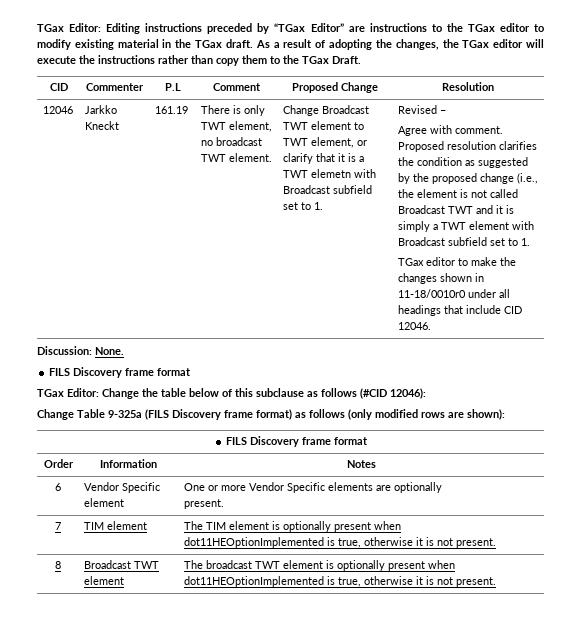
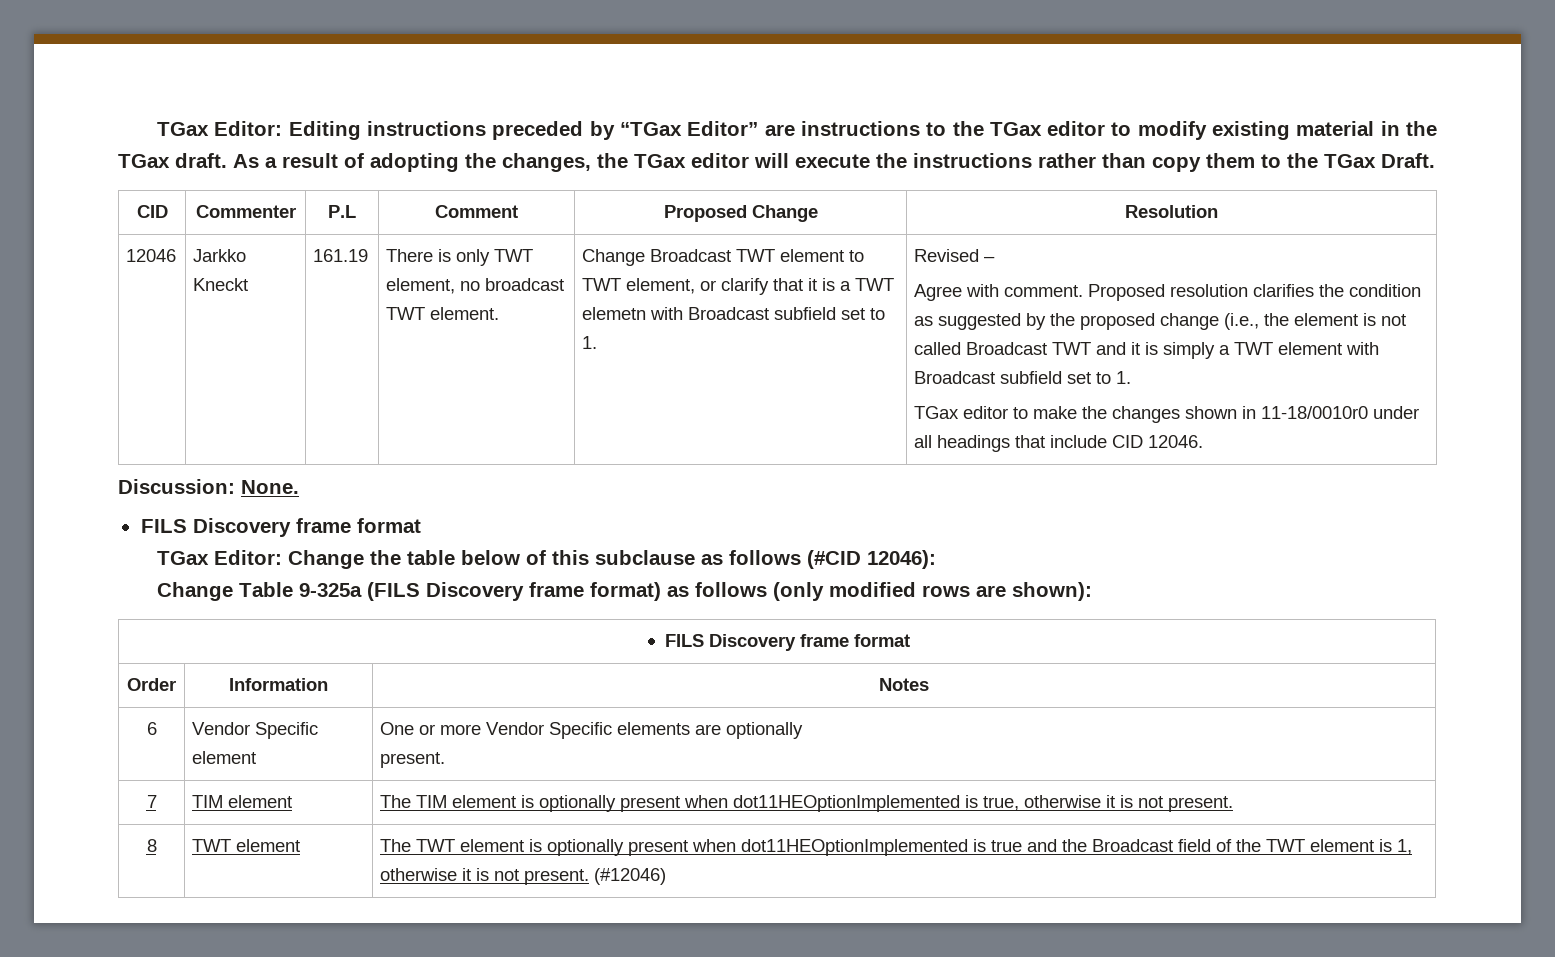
- 8 | Broadcast TWT element | The broadcast TWT element is optionally present when dot11HEOptionImplemented is true, otherwise it is not present.
+ 8 | TWT element | The TWT element is optionally present when dot11HEOptionImplemented is true and the Broadcast field of the TWT element is 1, otherwise it is not present. (#12046)

